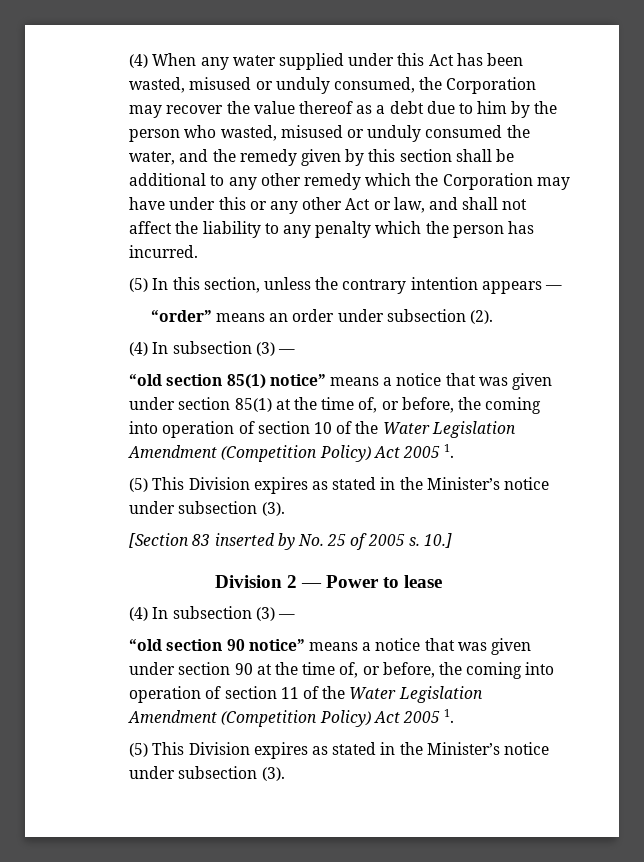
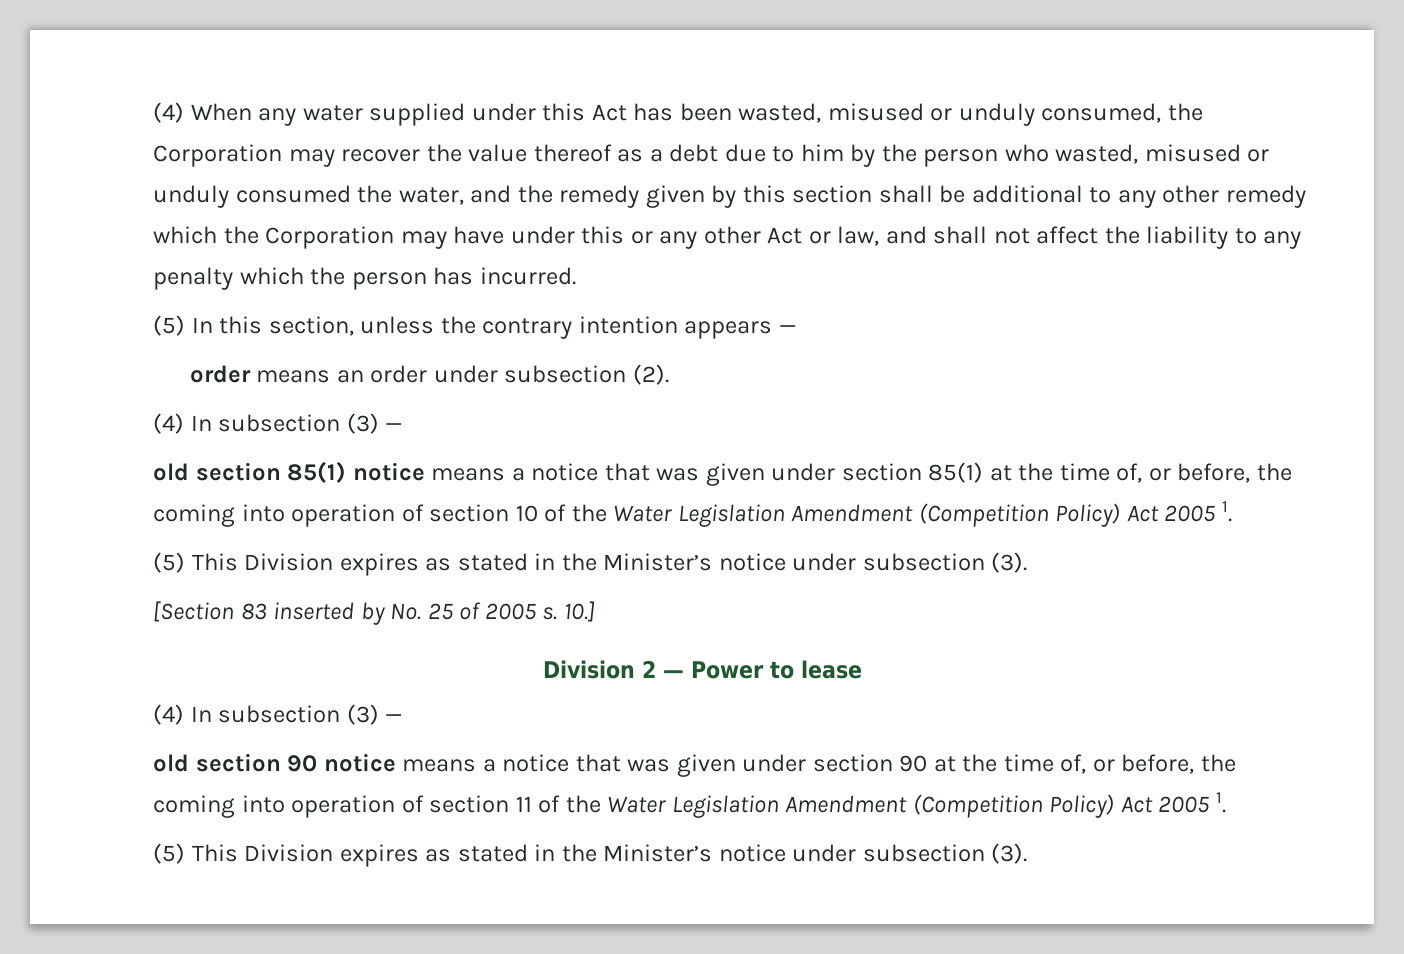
- “order” means an order under subsection (2).
+ order means an order under subsection (2).
- “old section 85(1) notice” means a notice that was given under section 85(1) at the time of, or before, the coming into operation of section 10 of the Water Legislation Amendment (Competition Policy) Act 2005 1.
+ old section 85(1) notice means a notice that was given under section 85(1) at the time of, or before, the coming into operation of section 10 of the Water Legislation Amendment (Competition Policy) Act 2005 1.
- “old section 90 notice” means a notice that was given under section 90 at the time of, or before, the coming into operation of section 11 of the Water Legislation Amendment (Competition Policy) Act 2005 1.
+ old section 90 notice means a notice that was given under section 90 at the time of, or before, the coming into operation of section 11 of the Water Legislation Amendment (Competition Policy) Act 2005 1.

